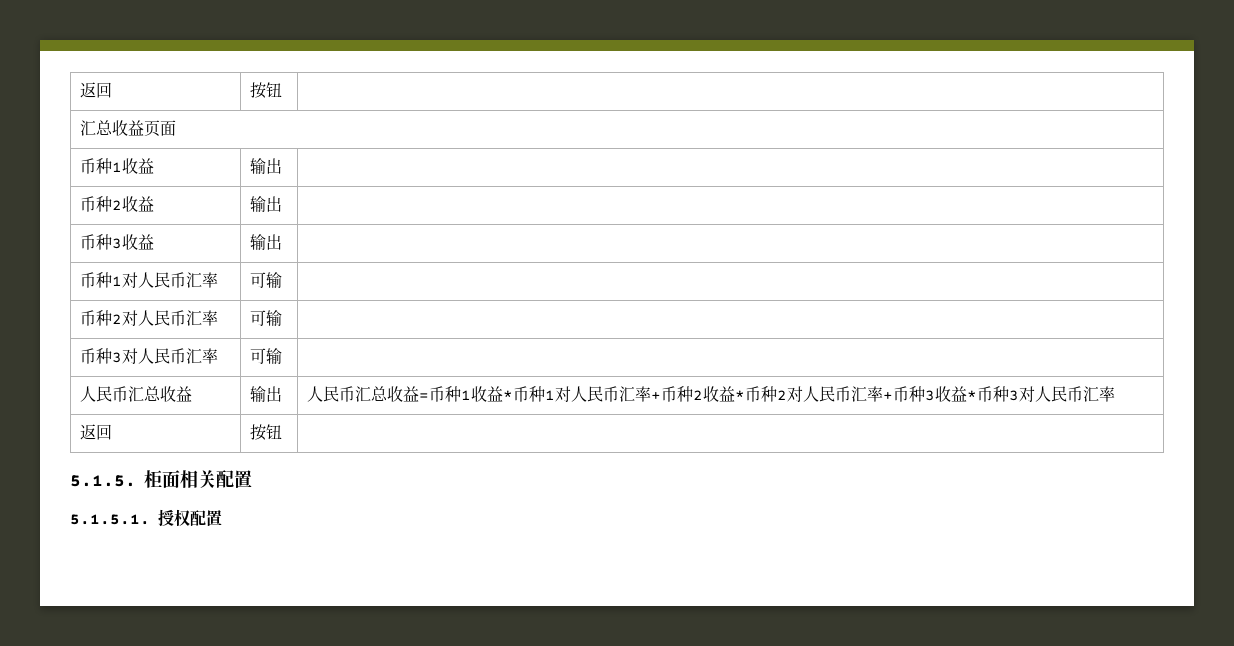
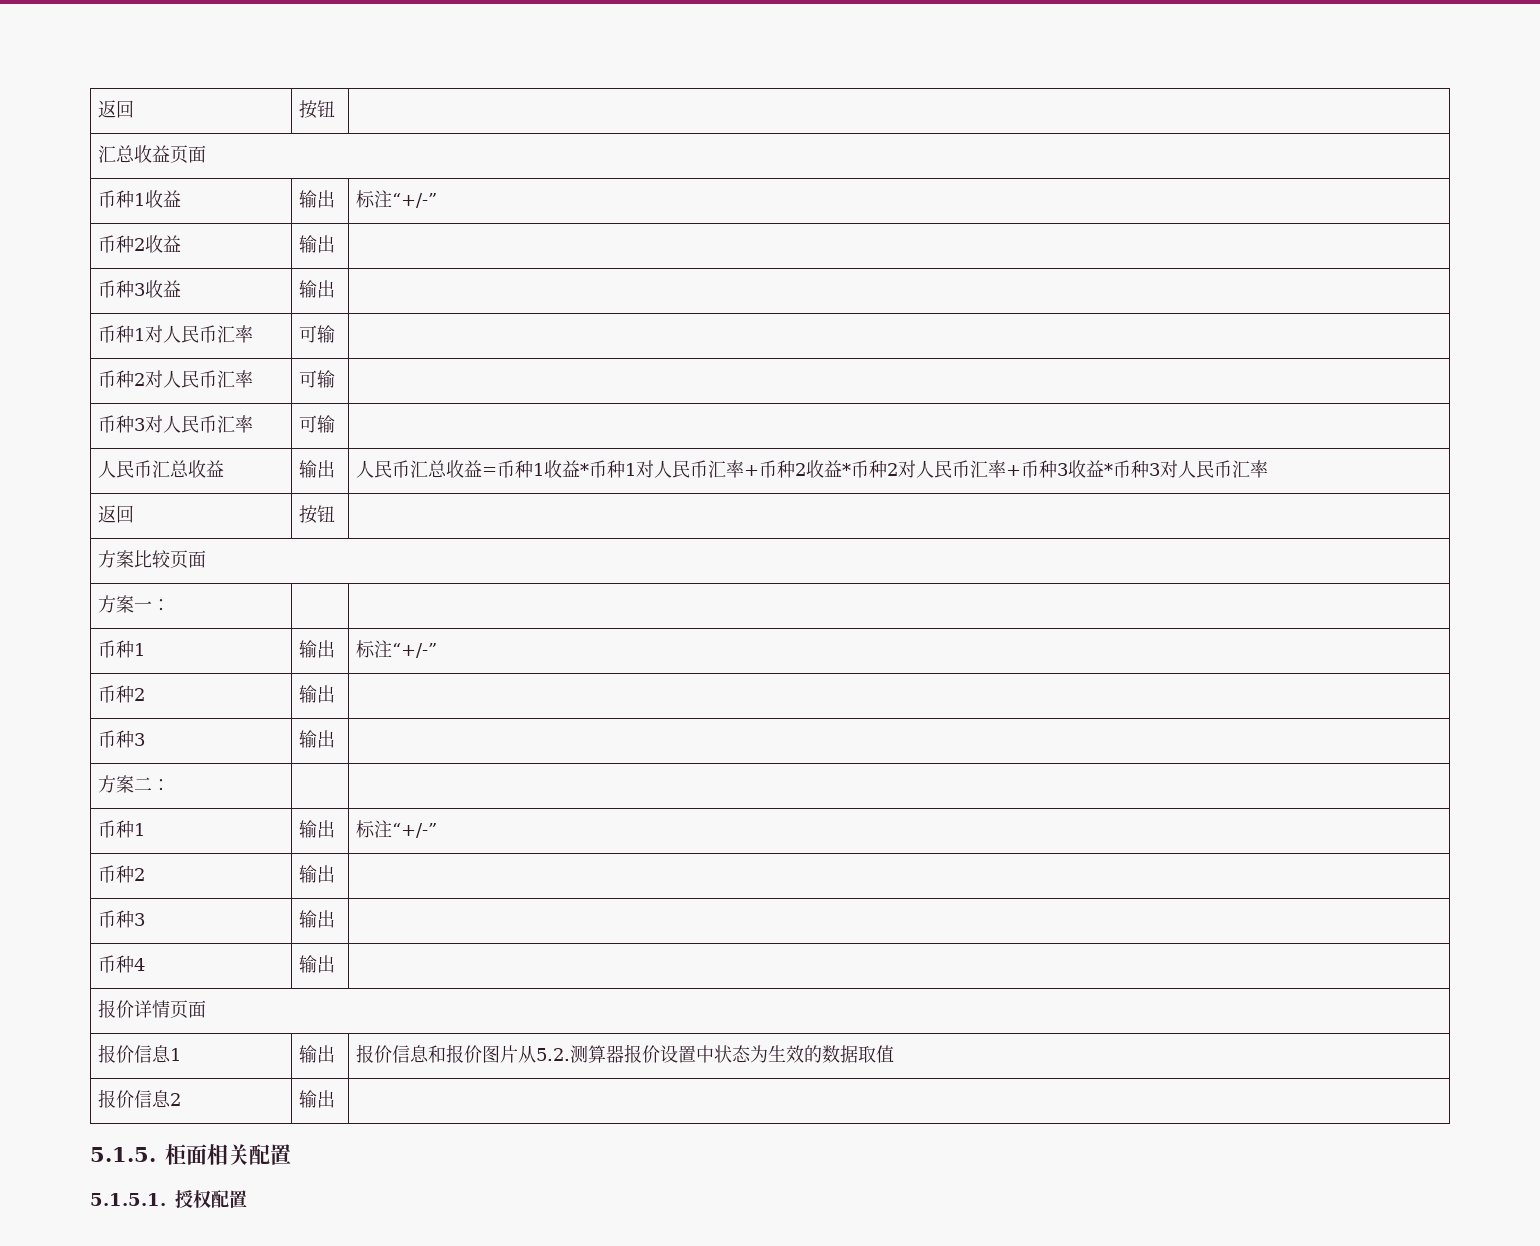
- 币种1收益 | 输出 |
+ 币种1收益 | 输出 | 标注“+/-”
+ 方案比较页面
+ 方案一： | |
+ 币种1 | 输出 | 标注“+/-”
+ 币种2 | 输出 |
+ 币种3 | 输出 |
+ 方案二： | |
+ 币种1 | 输出 | 标注“+/-”
+ 币种2 | 输出 |
+ 币种3 | 输出 |
+ 币种4 | 输出 |
+ 报价详情页面
+ 报价信息1 | 输出 | 报价信息和报价图片从5.2.测算器报价设置中状态为生效的数据取值
+ 报价信息2 | 输出 |

